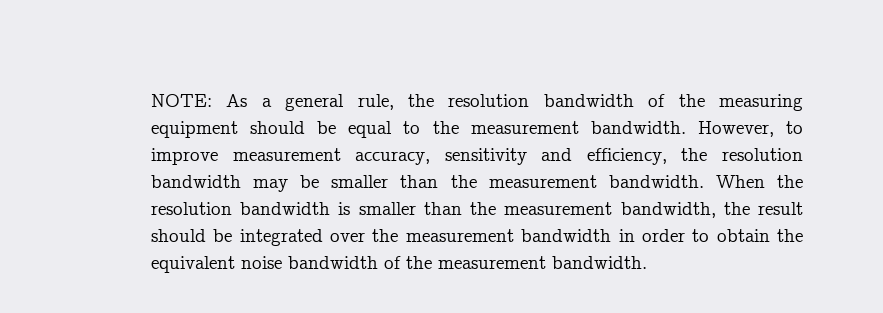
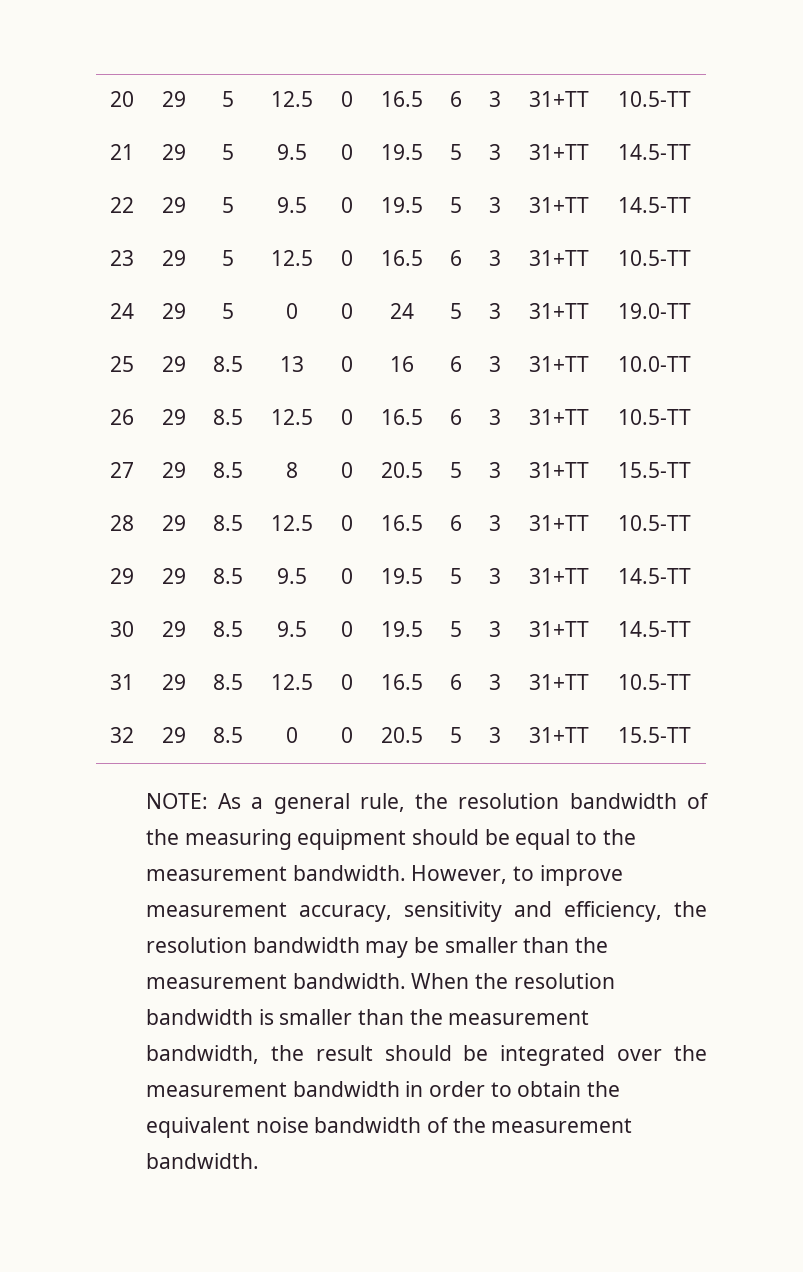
+ 20 | 29 | 5 | 12.5 | 0 | 16.5 | 6 | 3 | 31+TT | 10.5-TT
+ 21 | 29 | 5 | 9.5 | 0 | 19.5 | 5 | 3 | 31+TT | 14.5-TT
+ 22 | 29 | 5 | 9.5 | 0 | 19.5 | 5 | 3 | 31+TT | 14.5-TT
+ 23 | 29 | 5 | 12.5 | 0 | 16.5 | 6 | 3 | 31+TT | 10.5-TT
+ 24 | 29 | 5 | 0 | 0 | 24 | 5 | 3 | 31+TT | 19.0-TT
+ 25 | 29 | 8.5 | 13 | 0 | 16 | 6 | 3 | 31+TT | 10.0-TT
+ 26 | 29 | 8.5 | 12.5 | 0 | 16.5 | 6 | 3 | 31+TT | 10.5-TT
+ 27 | 29 | 8.5 | 8 | 0 | 20.5 | 5 | 3 | 31+TT | 15.5-TT
+ 28 | 29 | 8.5 | 12.5 | 0 | 16.5 | 6 | 3 | 31+TT | 10.5-TT
+ 29 | 29 | 8.5 | 9.5 | 0 | 19.5 | 5 | 3 | 31+TT | 14.5-TT
+ 30 | 29 | 8.5 | 9.5 | 0 | 19.5 | 5 | 3 | 31+TT | 14.5-TT
+ 31 | 29 | 8.5 | 12.5 | 0 | 16.5 | 6 | 3 | 31+TT | 10.5-TT
+ 32 | 29 | 8.5 | 0 | 0 | 20.5 | 5 | 3 | 31+TT | 15.5-TT

